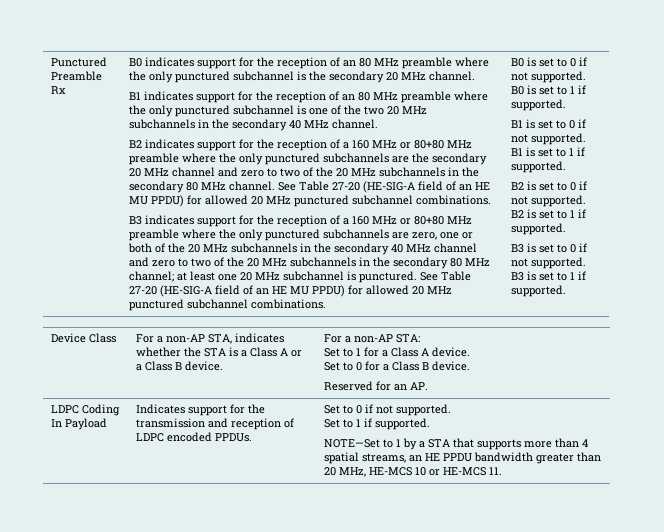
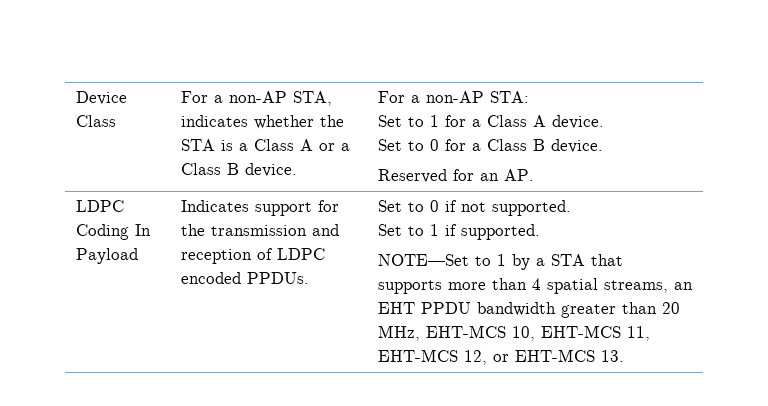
- Punctured Preamble Rx | B0 indicates support for the reception of an 80 MHz preamble where the only punctured subchannel is the secondary 20 MHz channel.
- B1 indicates support for the reception of an 80 MHz preamble where the only punctured subchannel is one of the two 20 MHz subchannels in the secondary 40 MHz channel.
- B2 indicates support for the reception of a 160 MHz or 80+80 MHz preamble where the only punctured subchannels are the secondary 20 MHz channel and zero to two of the 20 MHz subchannels in the secondary 80 MHz channel. See Table 27-20 (HE-SIG-A field of an HE MU PPDU) for allowed 20 MHz punctured subchannel combinations.
- B3 indicates support for the reception of a 160 MHz or 80+80 MHz preamble where the only punctured subchannels are zero, one or both of the 20 MHz subchannels in the secondary 40 MHz channel and zero to two of the 20 MHz subchannels in the secondary 80 MHz channel; at least one 20 MHz subchannel is punctured. See Table 27-20 (HE-SIG-A field of an HE MU PPDU) for allowed 20 MHz punctured subchannel combinations. | B0 is set to 0 if not supported. B0 is set to 1 if supported.
- B1 is set to 0 if not supported. B1 is set to 1 if supported.
- B2 is set to 0 if not supported. B2 is set to 1 if supported.
- B3 is set to 0 if not supported. B3 is set to 1 if supported.
- NOTE—Set to 1 by a STA that supports more than 4 spatial streams, an HE PPDU bandwidth greater than 20 MHz, HE-MCS 10 or HE-MCS 11.
+ NOTE—Set to 1 by a STA that supports more than 4 spatial streams, an EHT PPDU bandwidth greater than 20 MHz, EHT-MCS 10, EHT-MCS 11, EHT-MCS 12, or EHT-MCS 13.

